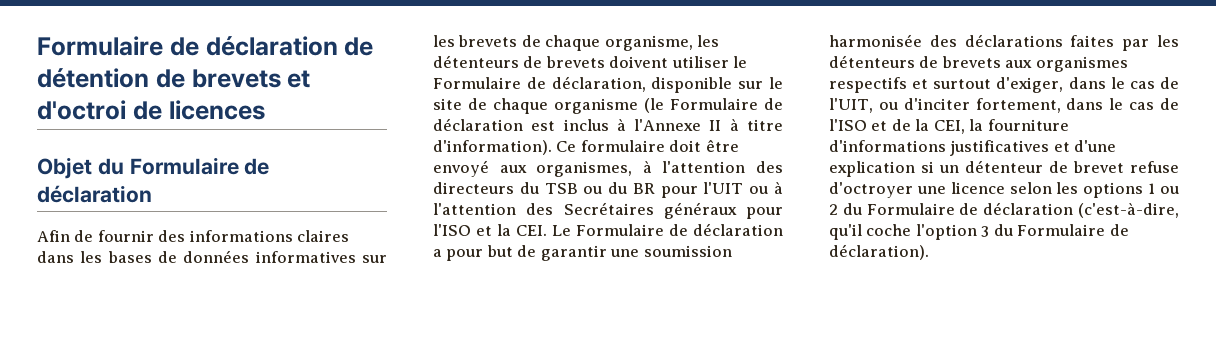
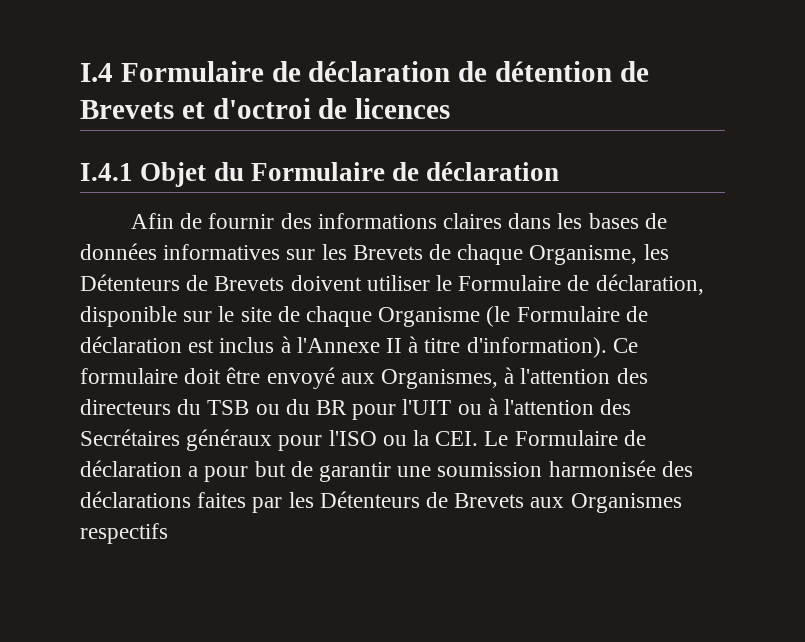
- Formulaire de déclaration de détention de brevets et d'octroi de licences
+ I.4 Formulaire de déclaration de détention de Brevets et d'octroi de licences
- Objet du Formulaire de déclaration
+ I.4.1 Objet du Formulaire de déclaration
- Afin de fournir des informations claires dans les bases de données informatives sur les brevets de chaque organisme, les détenteurs de brevets doivent utiliser le Formulaire de déclaration, disponible sur le site de chaque organisme (le Formulaire de déclaration est inclus à l'Annexe II à titre d'information).
+ Afin de fournir des informations claires dans les bases de données informatives sur les Brevets de chaque Organisme, les Détenteurs de Brevets doivent utiliser le Formulaire de déclaration, disponible sur le site de chaque Organisme (le Formulaire de déclaration est inclus à l'Annexe II à titre d'information).
- Ce formulaire doit être envoyé aux organismes, à l'attention des directeurs du TSB ou du BR pour l'UIT ou à l'attention des Secrétaires généraux pour l'ISO et la CEI. Le Formulaire de déclaration a pour but de garantir une soumission harmonisée des déclarations faites par les détenteurs de brevets aux organismes respectifs et surtout d'exiger, dans le cas de l'UIT, ou d'inciter fortement, dans le cas de l'ISO et de la CEI, la fourniture d'informations justificatives et d'une explication si un détenteur de brevet refuse d'octroyer une licence selon les options 1 ou 2 du Formulaire de déclaration (c'est-à-dire, qu'il coche l'option 3 du Formulaire de déclaration).
+ Ce formulaire doit être envoyé aux Organismes, à l'attention des directeurs du TSB ou du BR pour l'UIT ou à l'attention des Secrétaires généraux pour l'ISO ou la CEI. Le Formulaire de déclaration a pour but de garantir une soumission harmonisée des déclarations faites par les Détenteurs de Brevets aux Organismes respectifs

